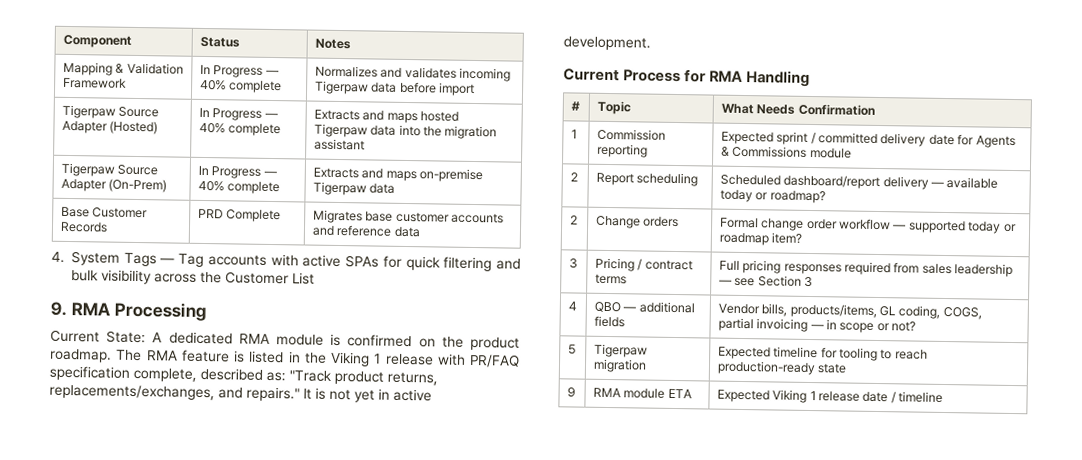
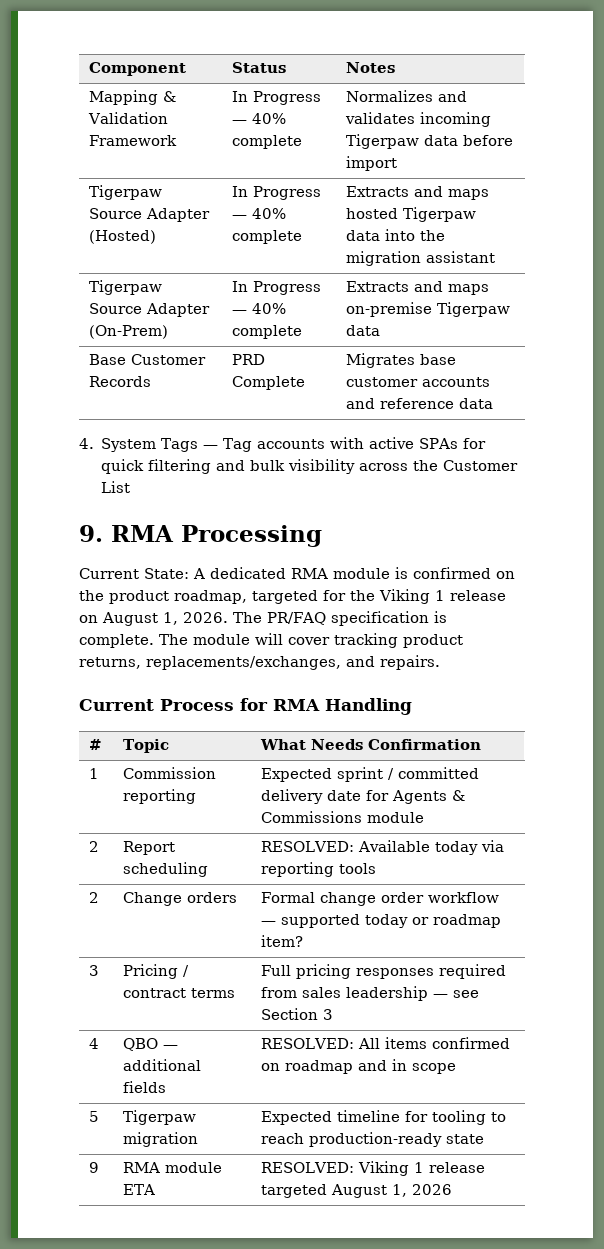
- Current State: A dedicated RMA module is confirmed on the product roadmap. The RMA feature is listed in the Viking 1 release with PR/FAQ specification complete, described as: "Track product returns, replacements/exchanges, and repairs." It is not yet in active development.
+ Current State: A dedicated RMA module is confirmed on the product roadmap, targeted for the Viking 1 release on August 1, 2026. The PR/FAQ specification is complete. The module will cover tracking product returns, replacements/exchanges, and repairs.
- 2 | Report scheduling | Scheduled dashboard/report delivery — available today or roadmap?
+ 2 | Report scheduling | RESOLVED: Available today via reporting tools
- 4 | QBO — additional fields | Vendor bills, products/items, GL coding, COGS, partial invoicing — in scope or not?
+ 4 | QBO — additional fields | RESOLVED: All items confirmed on roadmap and in scope
- 9 | RMA module ETA | Expected Viking 1 release date / timeline
+ 9 | RMA module ETA | RESOLVED: Viking 1 release targeted August 1, 2026

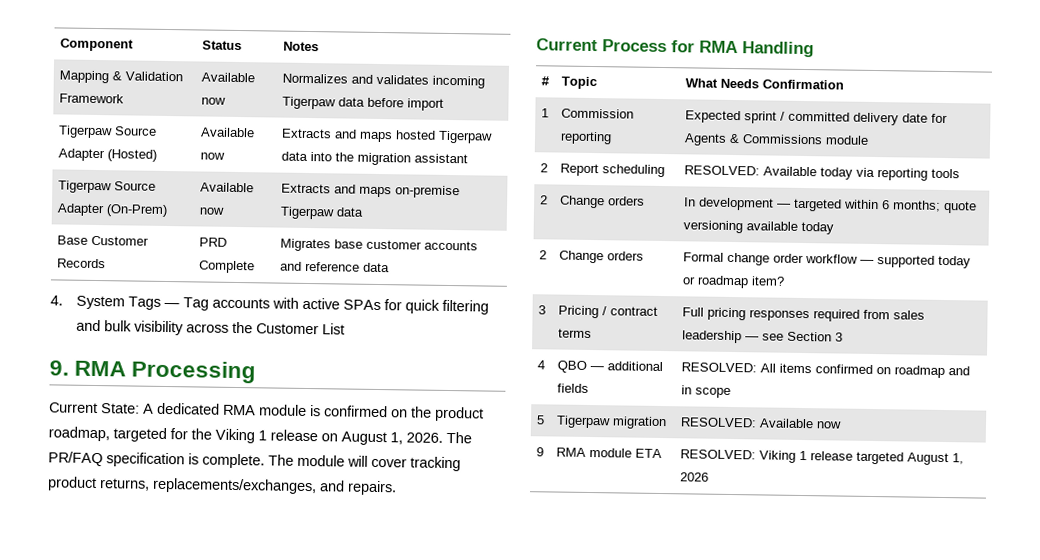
- Mapping & Validation Framework | In Progress — 40% complete | Normalizes and validates incoming Tigerpaw data before import
+ Mapping & Validation Framework | Available now | Normalizes and validates incoming Tigerpaw data before import
- Tigerpaw Source Adapter (Hosted) | In Progress — 40% complete | Extracts and maps hosted Tigerpaw data into the migration assistant
+ Tigerpaw Source Adapter (Hosted) | Available now | Extracts and maps hosted Tigerpaw data into the migration assistant
- Tigerpaw Source Adapter (On-Prem) | In Progress — 40% complete | Extracts and maps on-premise Tigerpaw data
+ Tigerpaw Source Adapter (On-Prem) | Available now | Extracts and maps on-premise Tigerpaw data
+ 2 | Change orders | In development — targeted within 6 months; quote versioning available today
- 5 | Tigerpaw migration | Expected timeline for tooling to reach production-ready state
+ 5 | Tigerpaw migration | RESOLVED: Available now

